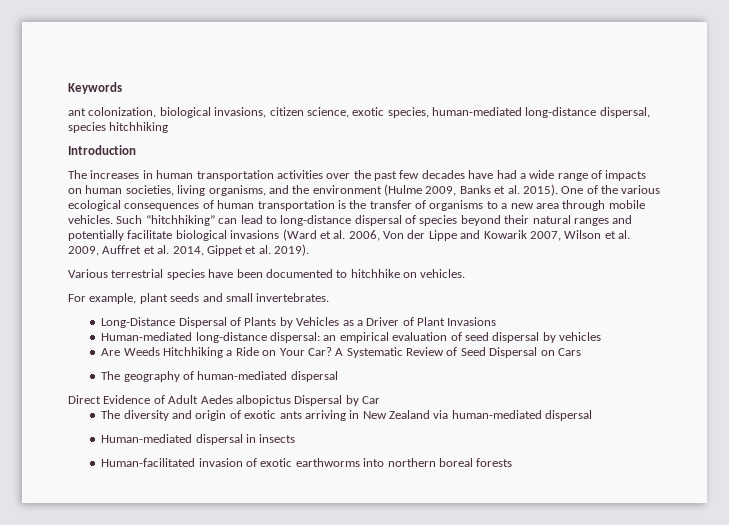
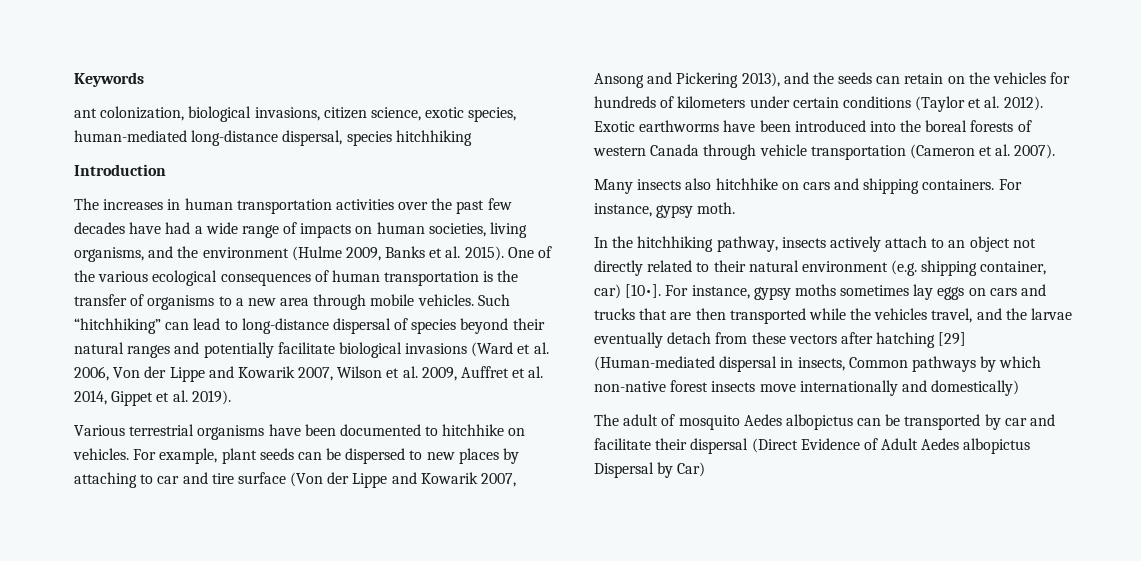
- Various terrestrial species have been documented to hitchhike on vehicles.
- For example, plant seeds and small invertebrates.
- Long-Distance Dispersal of Plants by Vehicles as a Driver of Plant Invasions
- Human-mediated long-distance dispersal: an empirical evaluation of seed dispersal by vehicles
- Are Weeds Hitchhiking a Ride on Your Car? A Systematic Review of Seed Dispersal on Cars
- The geography of human-mediated dispersal
- Direct Evidence of Adult Aedes albopictus Dispersal by Car
- The diversity and origin of exotic ants arriving in New Zealand via human-mediated dispersal
- Human-mediated dispersal in insects
- Human-facilitated invasion of exotic earthworms into northern boreal forests
+ Various terrestrial organisms have been documented to hitchhike on vehicles. For example, plant seeds can be dispersed to new places by attaching to car and tire surface (Von der Lippe and Kowarik 2007, Ansong and Pickering 2013), and the seeds can retain on the vehicles for hundreds of kilometers under certain conditions (Taylor et al. 2012). Exotic earthworms have been introduced into the boreal forests of western Canada through vehicle transportation (Cameron et al. 2007).
+ Many insects also hitchhike on cars and shipping containers. For instance, gypsy moth.
+ In the hitchhiking pathway, insects actively attach to an object not directly related to their natural environment (e.g. shipping container, car) [10•]. For instance, gypsy moths sometimes lay eggs on cars and trucks that are then transported while the vehicles travel, and the larvae eventually detach from these vectors after hatching [29] (Human-mediated dispersal in insects, Common pathways by which non-native forest insects move internationally and domestically)
+ The adult of mosquito Aedes albopictus can be transported by car and facilitate their dispersal (Direct Evidence of Adult Aedes albopictus Dispersal by Car)

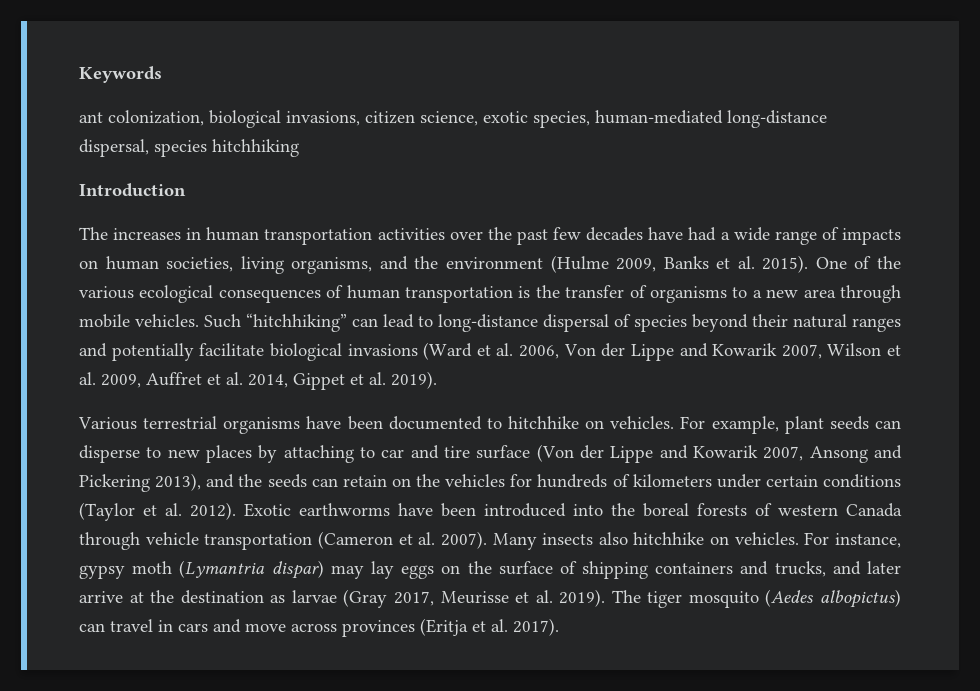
- For example, plant seeds can be dispersed to new places by attaching to car and tire surface (Von der Lippe and Kowarik 2007, Ansong and Pickering 2013), and the seeds can retain on the vehicles for hundreds of kilometers under certain conditions (Taylor et al. 2012).
+ For example, plant seeds can disperse to new places by attaching to car and tire surface (Von der Lippe and Kowarik 2007, Ansong and Pickering 2013), and the seeds can retain on the vehicles for hundreds of kilometers under certain conditions (Taylor et al. 2012).
- Exotic earthworms have been introduced into the boreal forests of western Canada through vehicle transportation (Cameron et al. 2007).
- Many insects also hitchhike on cars and shipping containers. For instance, gypsy moth.
- In the hitchhiking pathway, insects actively attach to an object not directly related to their natural environment (e.g. shipping container, car) [10•]. For instance, gypsy moths sometimes lay eggs on cars and trucks that are then transported while the vehicles travel, and the larvae eventually detach from these vectors after hatching [29] (Human-mediated dispersal in insects, Common pathways by which non-native forest insects move internationally and domestically)
- The adult of mosquito Aedes albopictus can be transported by car and facilitate their dispersal (Direct Evidence of Adult Aedes albopictus Dispersal by Car)
+ Exotic earthworms have been introduced into the boreal forests of western Canada through vehicle transportation (Cameron et al. 2007). Many insects also hitchhike on vehicles. For instance, gypsy moth (Lymantria dispar) may lay eggs on the surface of shipping containers and trucks, and later arrive at the destination as larvae (Gray 2017, Meurisse et al. 2019). The tiger mosquito (Aedes albopictus) can travel in cars and move across provinces (Eritja et al. 2017).

